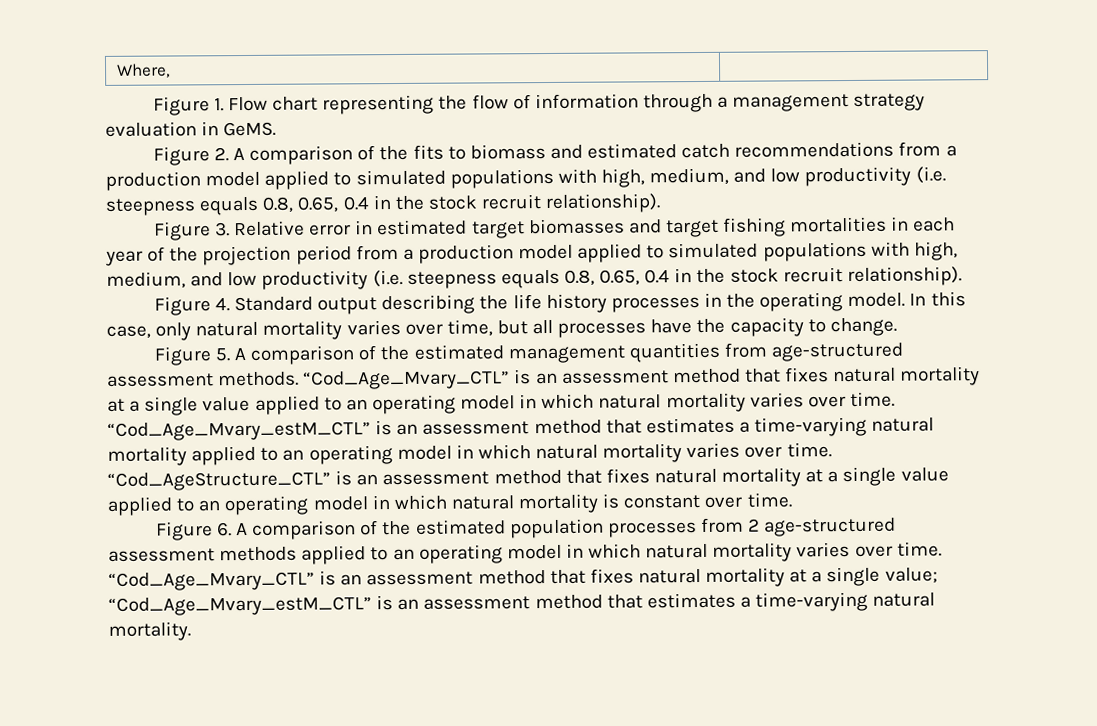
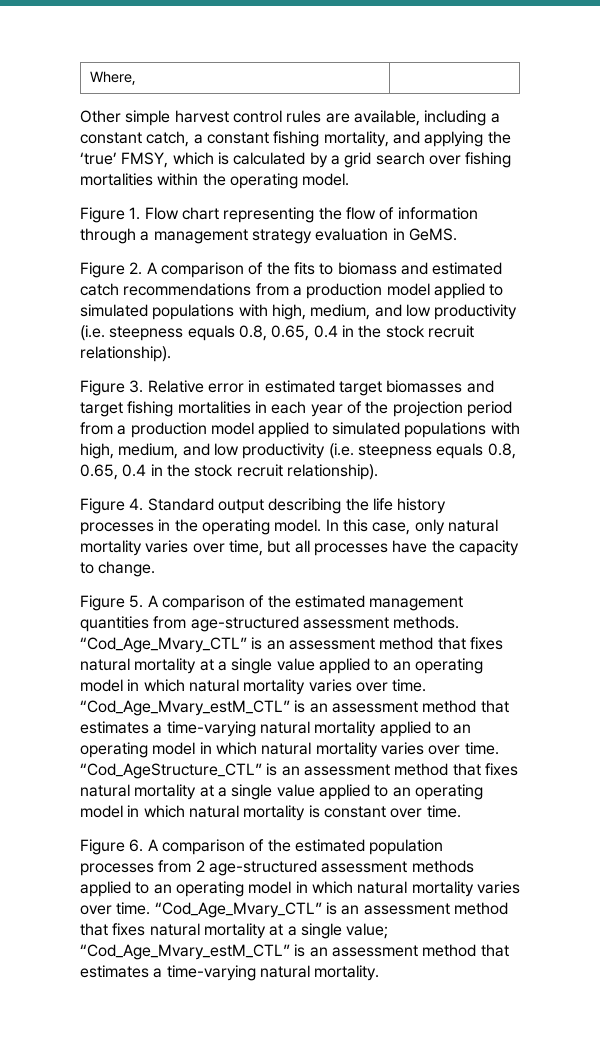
+ Other simple harvest control rules are available, including a constant catch, a constant fishing mortality, and applying the ‘true’ FMSY, which is calculated by a grid search over fishing mortalities within the operating model.

